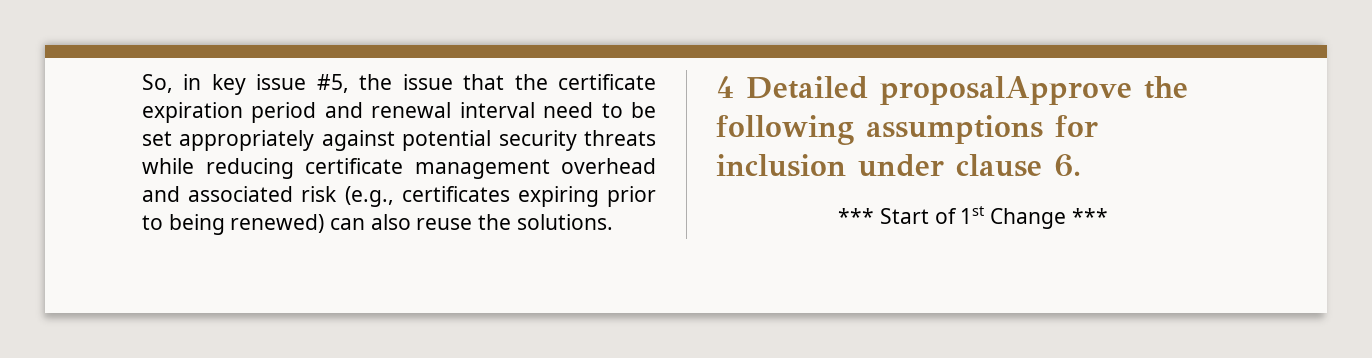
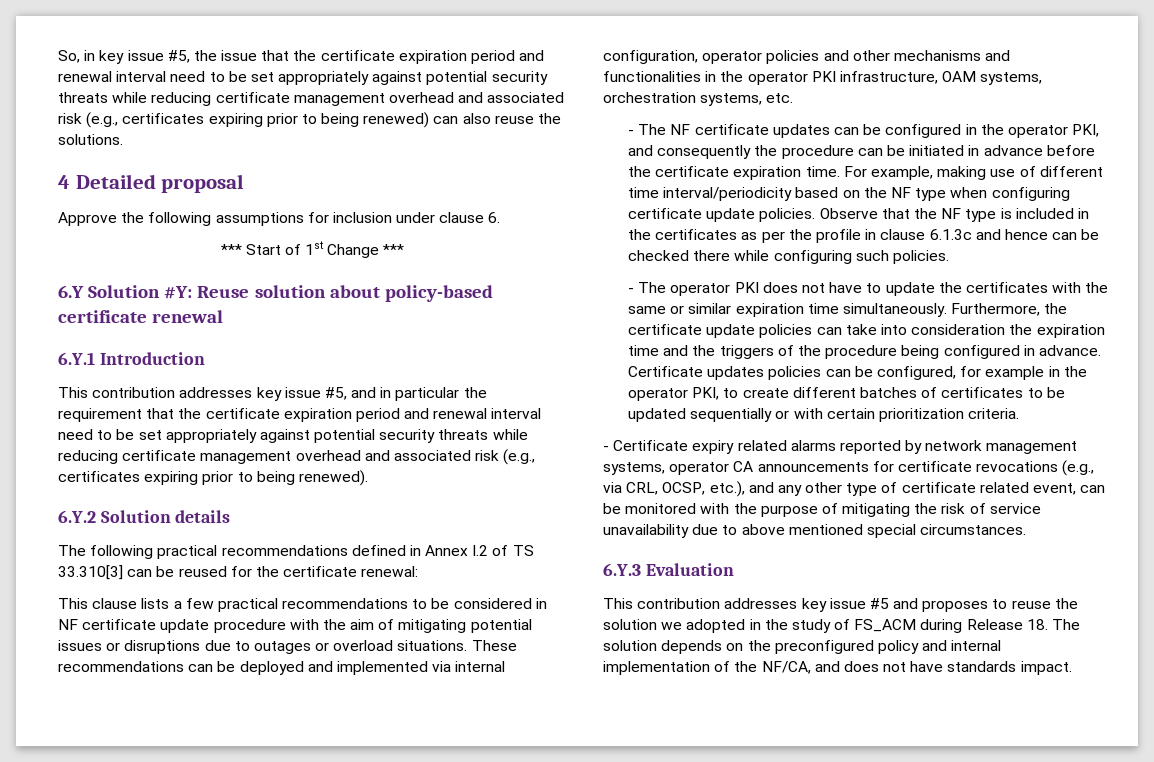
- 4 Detailed proposalApprove the following assumptions for inclusion under clause 6.
+ 4 Detailed proposal
+ Approve the following assumptions for inclusion under clause 6.
+ 6.Y Solution #Y: Reuse solution about policy-based certificate renewal
+ 6.Y.1 Introduction
+ This contribution addresses key issue #5, and in particular the requirement that the certificate expiration period and renewal interval need to be set appropriately against potential security threats while reducing certificate management overhead and associated risk (e.g., certificates expiring prior to being renewed).
+ 6.Y.2 Solution details
+ The following practical recommendations defined in Annex I.2 of TS 33.310[3] can be reused for the certificate renewal:
+ This clause lists a few practical recommendations to be considered in NF certificate update procedure with the aim of mitigating potential issues or disruptions due to outages or overload situations. These recommendations can be deployed and implemented via internal configuration, operator policies and other mechanisms and functionalities in the operator PKI infrastructure, OAM systems, orchestration systems, etc.
+ - The NF certificate updates can be configured in the operator PKI, and consequently the procedure can be initiated in advance before the certificate expiration time. For example, making use of different time interval/periodicity based on the NF type when configuring certificate update policies. Observe that the NF type is included in the certificates as per the profile in clause 6.1.3c and hence can be checked there while configuring such policies.
+ - The operator PKI does not have to update the certificates with the same or similar expiration time simultaneously. Furthermore, the certificate update policies can take into consideration the expiration time and the triggers of the procedure being configured in advance. Certificate updates policies can be configured, for example in the operator PKI, to create different batches of certificates to be updated sequentially or with certain prioritization criteria.
+ - Certificate expiry related alarms reported by network management systems, operator CA announcements for certificate revocations (e.g., via CRL, OCSP, etc.), and any other type of certificate related event, can be monitored with the purpose of mitigating the risk of service unavailability due to above mentioned special circumstances.
+ 6.Y.3 Evaluation
+ This contribution addresses key issue #5 and proposes to reuse the solution we adopted in the study of FS_ACM during Release 18. The solution depends on the preconfigured policy and internal implementation of the NF/CA, and does not have standards impact.

